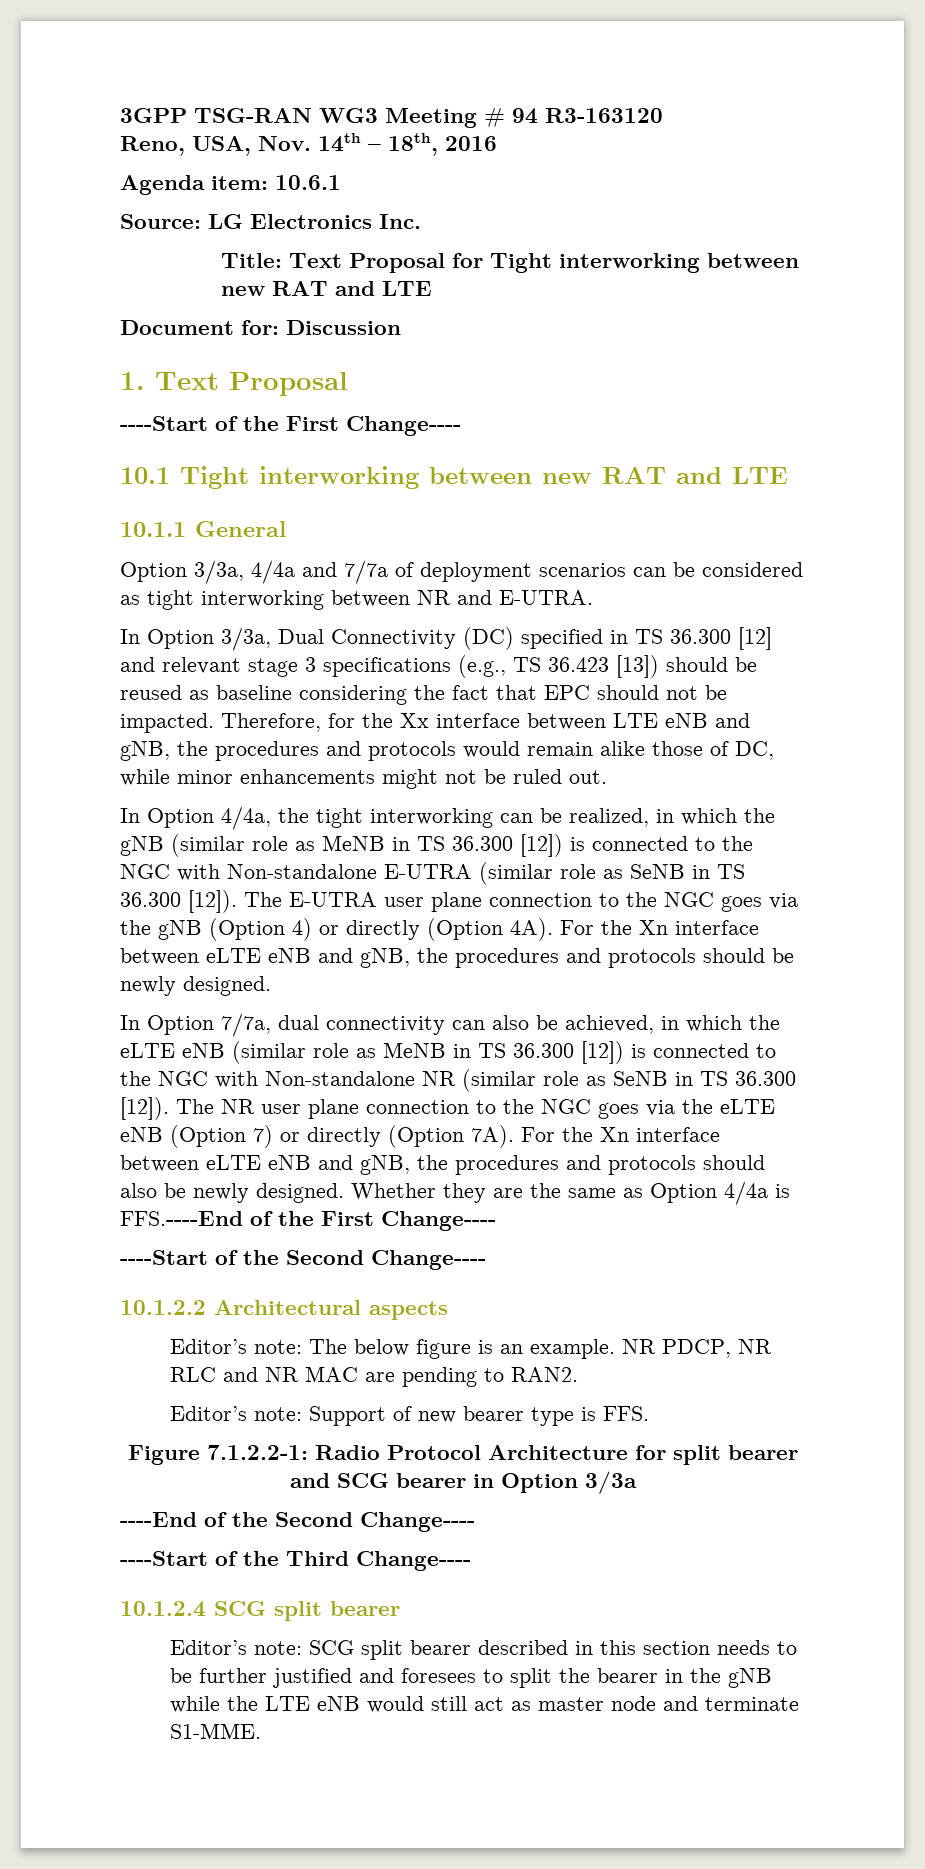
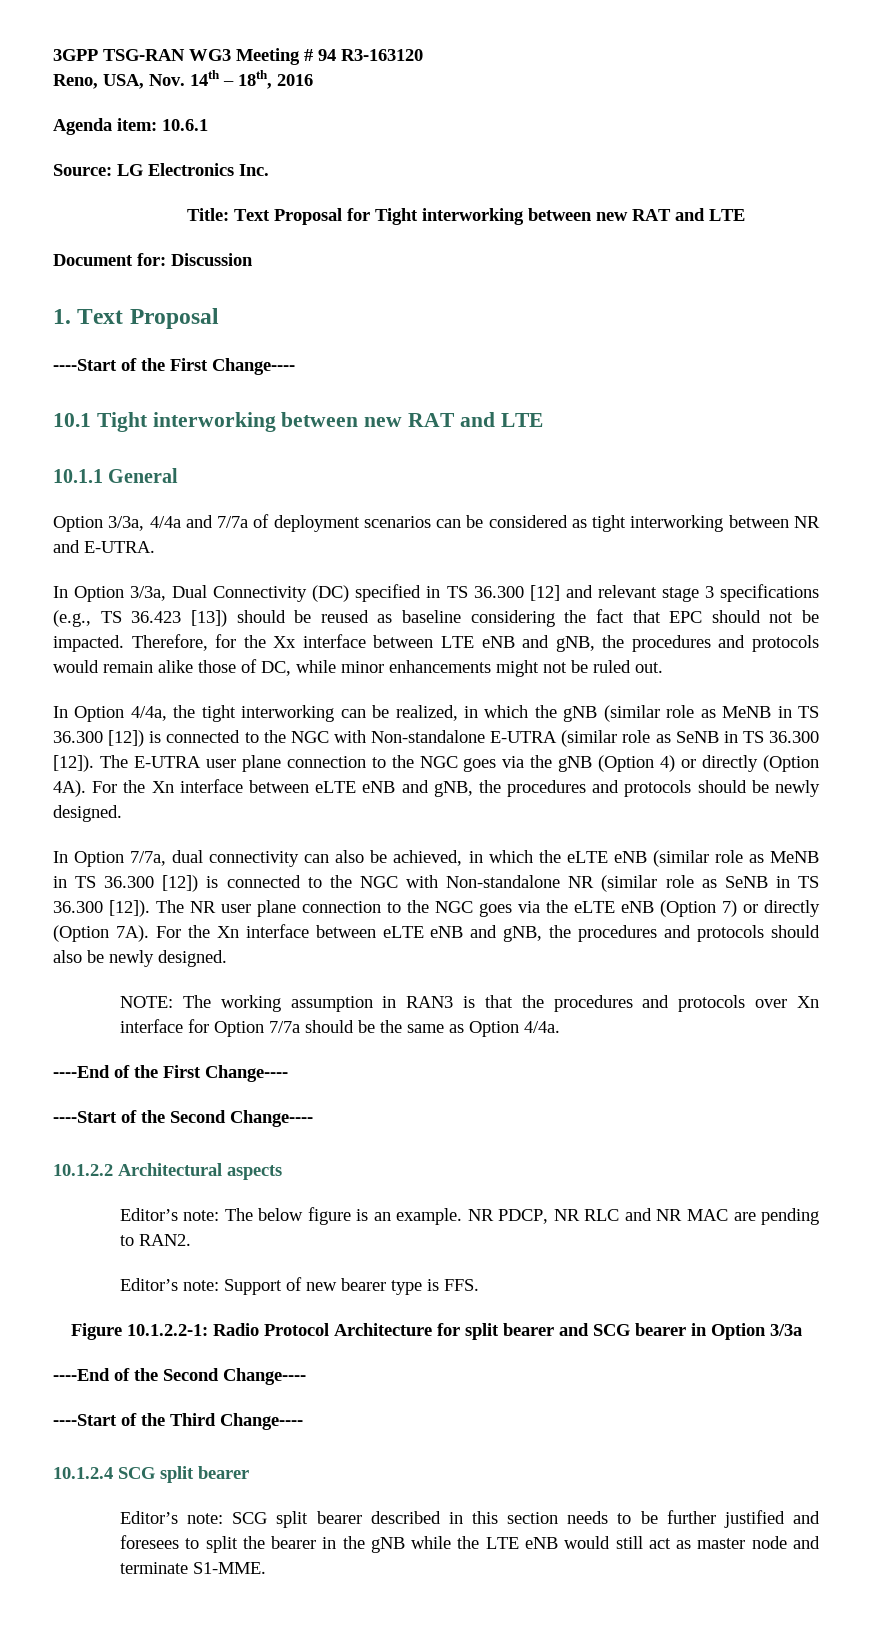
- For the Xn interface between eLTE eNB and gNB, the procedures and protocols should also be newly designed. Whether they are the same as Option 4/4a is FFS.----End of the First Change----
+ For the Xn interface between eLTE eNB and gNB, the procedures and protocols should also be newly designed.
+ NOTE: The working assumption in RAN3 is that the procedures and protocols over Xn interface for Option 7/7a should be the same as Option 4/4a.
+ ----End of the First Change----
- Figure 7.1.2.2-1: Radio Protocol Architecture for split bearer and SCG bearer in Option 3/3a
+ Figure 10.1.2.2-1: Radio Protocol Architecture for split bearer and SCG bearer in Option 3/3a

